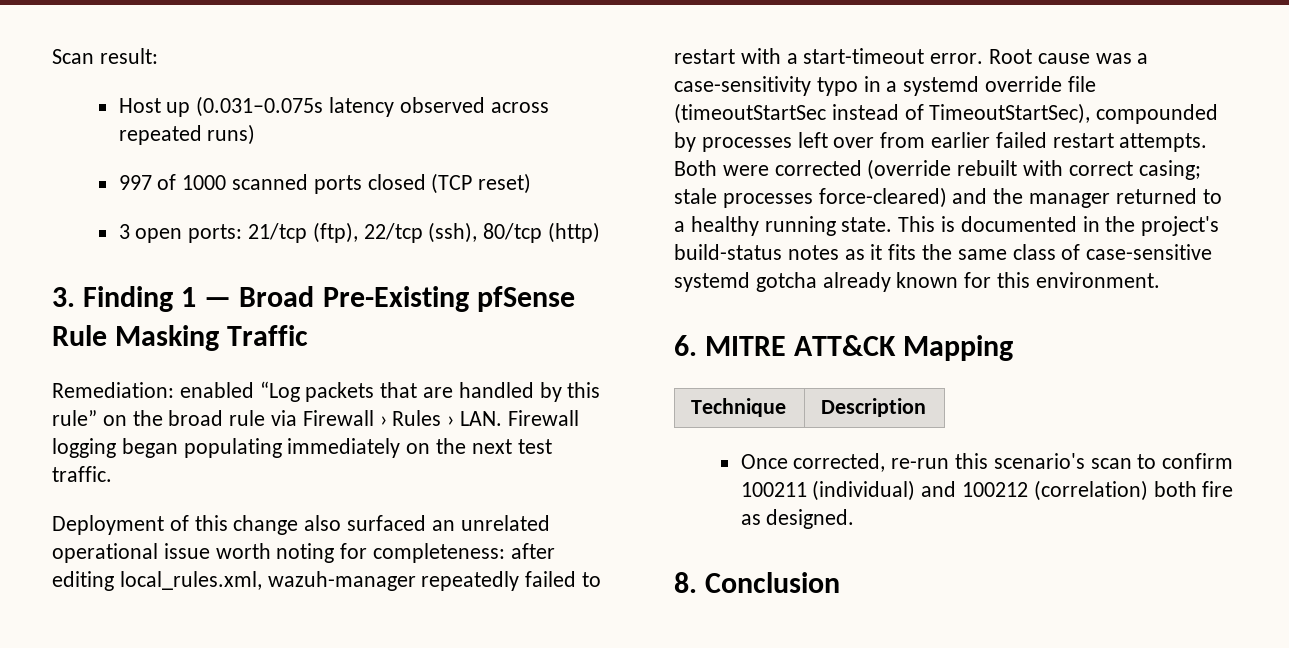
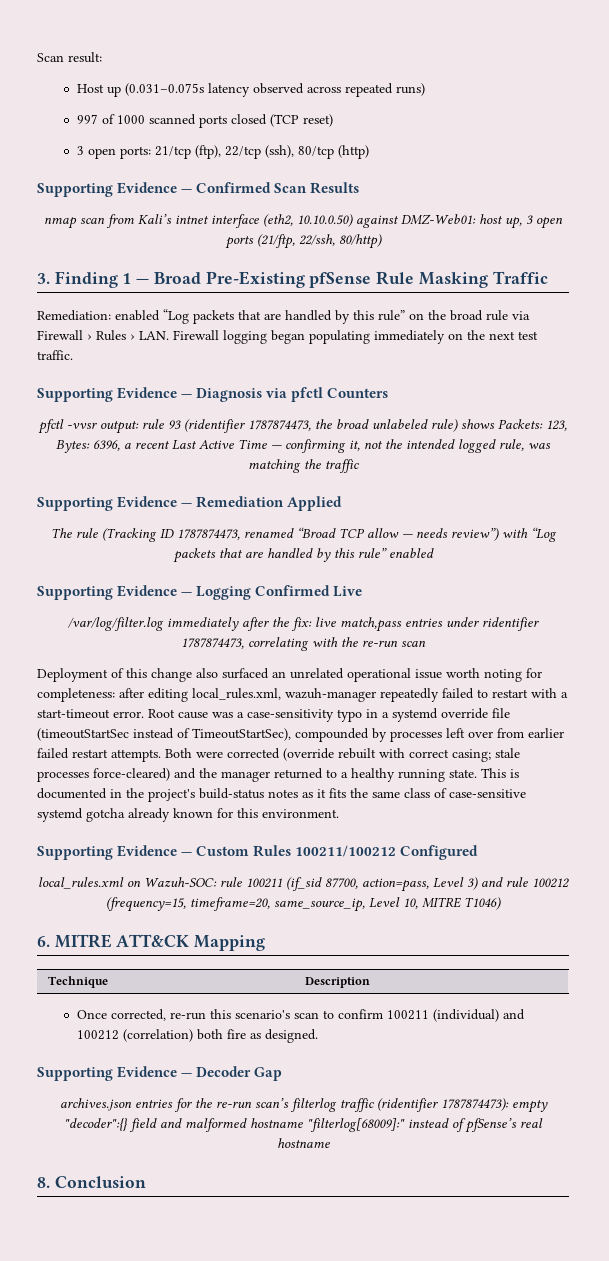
+ Supporting Evidence — Confirmed Scan Results
+ nmap scan from Kali’s intnet interface (eth2, 10.10.0.50) against DMZ-Web01: host up, 3 open ports (21/ftp, 22/ssh, 80/http)
+ Supporting Evidence — Diagnosis via pfctl Counters
+ pfctl -vvsr output: rule 93 (ridentifier 1787874473, the broad unlabeled rule) shows Packets: 123, Bytes: 6396, a recent Last Active Time — confirming it, not the intended logged rule, was matching the traffic
+ Supporting Evidence — Remediation Applied
+ The rule (Tracking ID 1787874473, renamed “Broad TCP allow — needs review”) with “Log packets that are handled by this rule” enabled
+ Supporting Evidence — Logging Confirmed Live
+ /var/log/filter.log immediately after the fix: live match,pass entries under ridentifier 1787874473, correlating with the re-run scan
+ Supporting Evidence — Custom Rules 100211/100212 Configured
+ local_rules.xml on Wazuh-SOC: rule 100211 (if_sid 87700, action=pass, Level 3) and rule 100212 (frequency=15, timeframe=20, same_source_ip, Level 10, MITRE T1046)
+ Supporting Evidence — Decoder Gap
+ archives.json entries for the re-run scan’s filterlog traffic (ridentifier 1787874473): empty "decoder":{} field and malformed hostname "filterlog[68009]:" instead of pfSense’s real hostname

